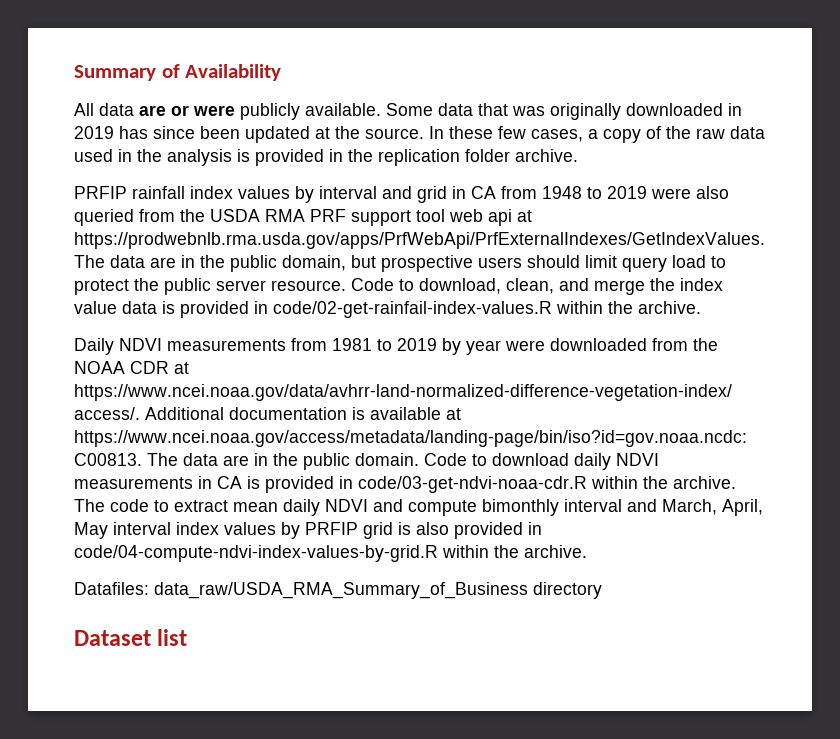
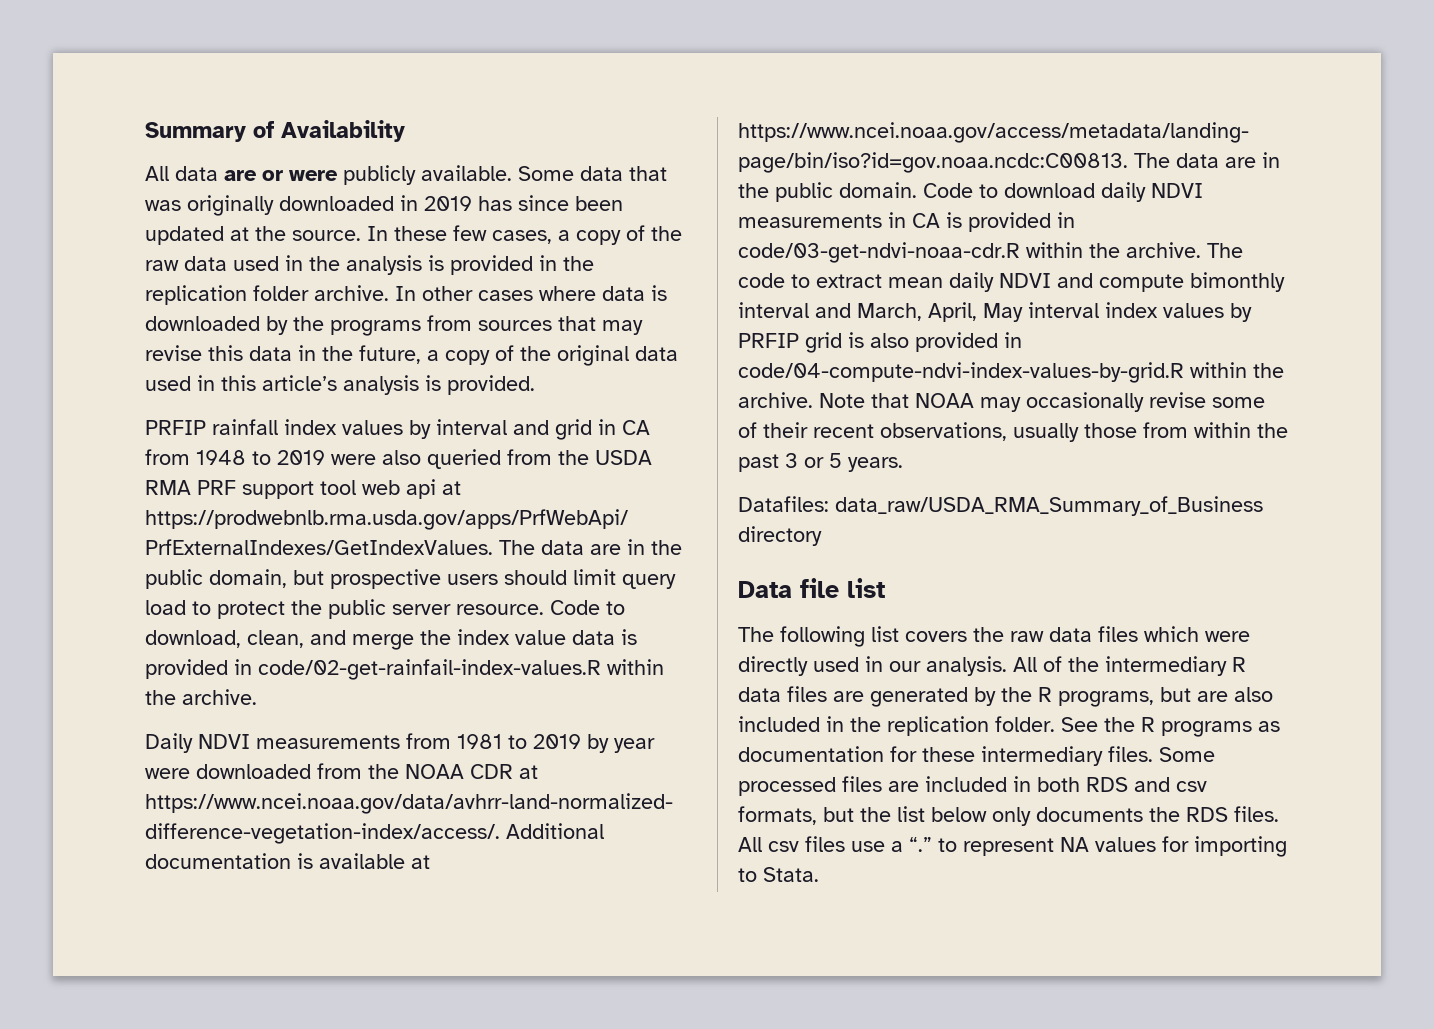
+ In other cases where data is downloaded by the programs from sources that may revise this data in the future, a copy of the original data used in this article’s analysis is provided.
+ Note that NOAA may occasionally revise some of their recent observations, usually those from within the past 3 or 5 years.
- Dataset list
+ Data file list
+ The following list covers the raw data files which were directly used in our analysis. All of the intermediary R data files are generated by the R programs, but are also included in the replication folder. See the R programs as documentation for these intermediary files. Some processed files are included in both RDS and csv formats, but the list below only documents the RDS files. All csv files use a “.” to represent NA values for importing to Stata.

